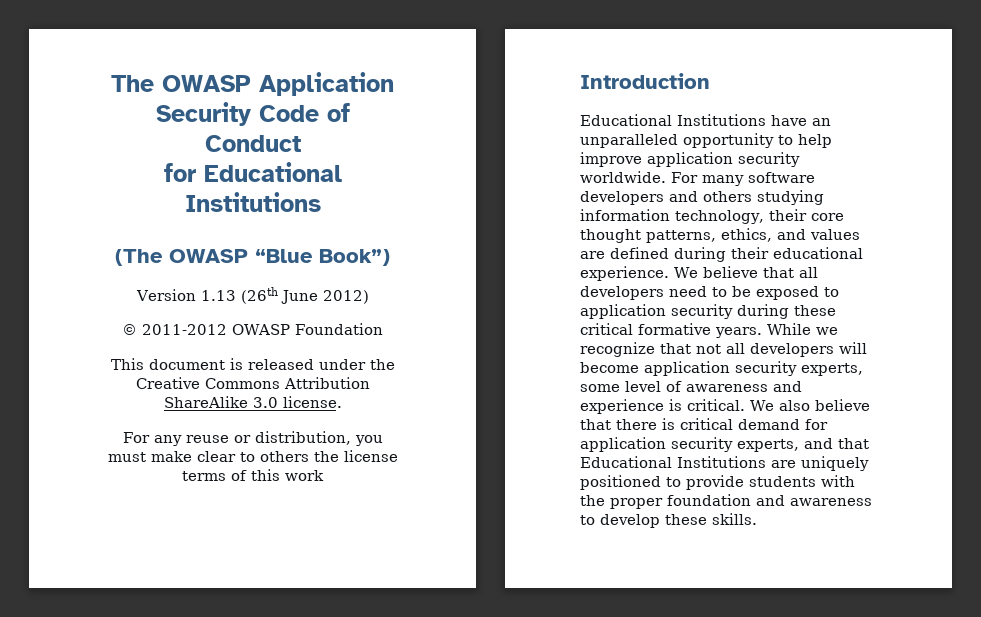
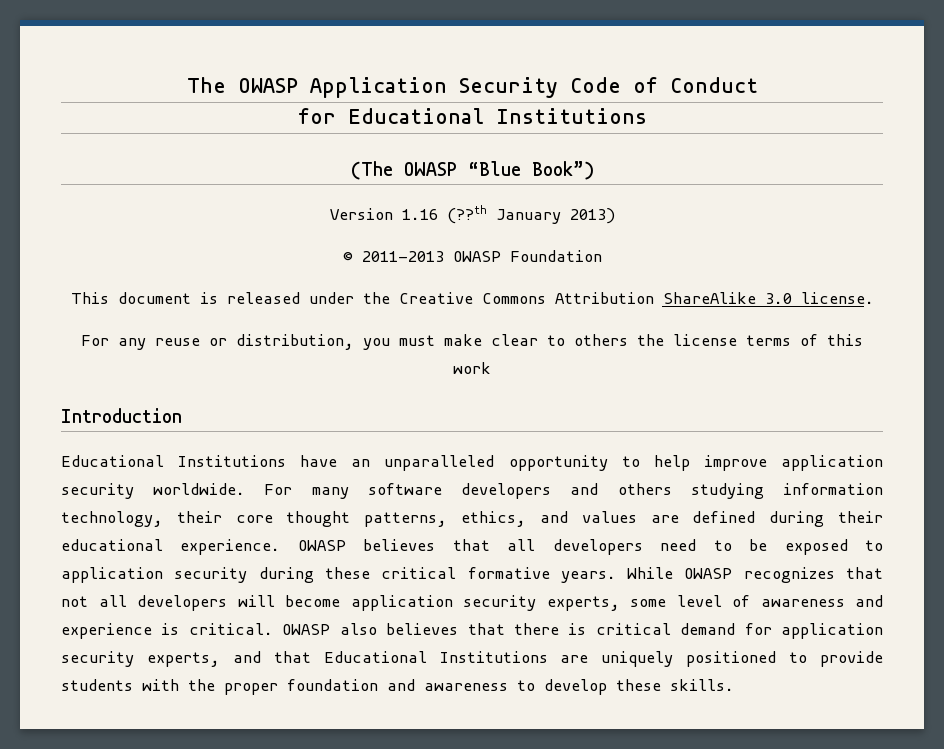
- Version 1.13 (26th June 2012)
+ Version 1.16 (??th January 2013)
- © 2011-2012 OWASP Foundation
+ © 2011-2013 OWASP Foundation
- We believe that all developers need to be exposed to application security during these critical formative years.
+ OWASP believes that all developers need to be exposed to application security during these critical formative years.
- While we recognize that not all developers will become application security experts, some level of awareness and experience is critical.
+ While OWASP recognizes that not all developers will become application security experts, some level of awareness and experience is critical.
- We also believe that there is critical demand for application security experts, and that Educational Institutions are uniquely positioned to provide students with the proper foundation and awareness to develop these skills.
+ OWASP also believes that there is critical demand for application security experts, and that Educational Institutions are uniquely positioned to provide students with the proper foundation and awareness to develop these skills.

